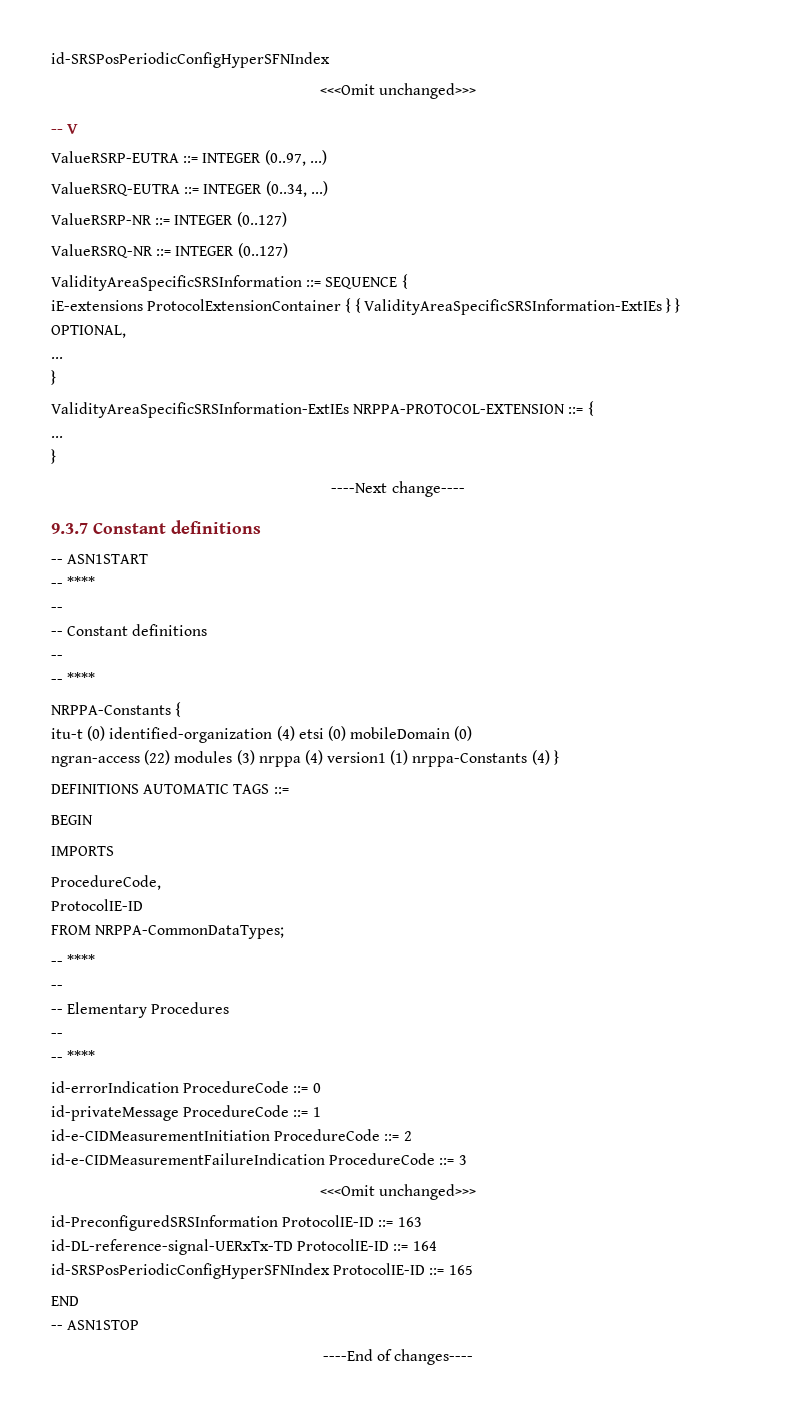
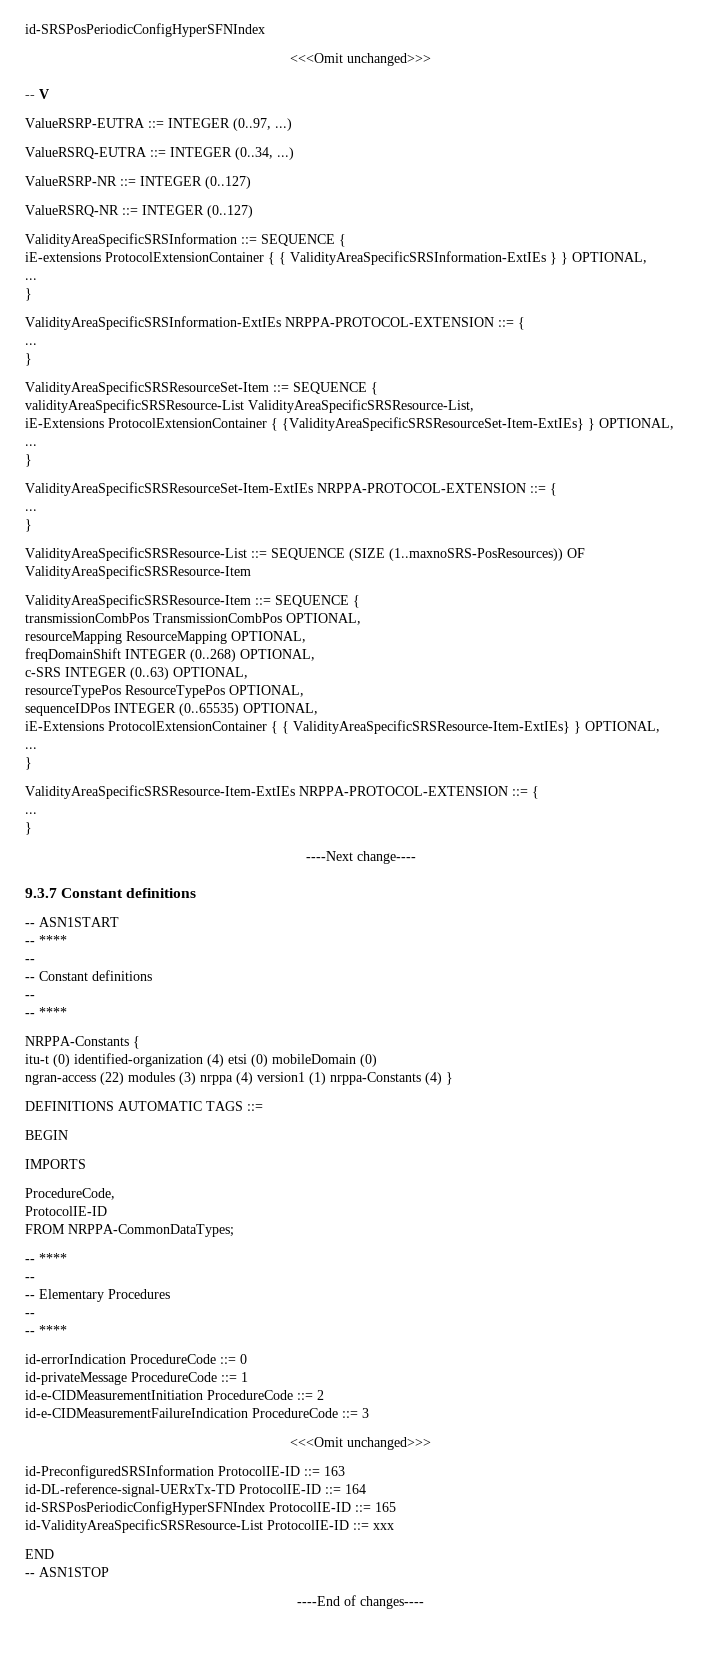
+ ValidityAreaSpecificSRSResourceSet-Item ::= SEQUENCE {
+ validityAreaSpecificSRSResource-List ValidityAreaSpecificSRSResource-List,
+ iE-Extensions ProtocolExtensionContainer { {ValidityAreaSpecificSRSResourceSet-Item-ExtIEs} } OPTIONAL,
+ ...
+ }
+ ValidityAreaSpecificSRSResourceSet-Item-ExtIEs NRPPA-PROTOCOL-EXTENSION ::= {
+ ...
+ }
+ ValidityAreaSpecificSRSResource-List ::= SEQUENCE (SIZE (1..maxnoSRS-PosResources)) OF ValidityAreaSpecificSRSResource-Item
+ ValidityAreaSpecificSRSResource-Item ::= SEQUENCE {
+ transmissionCombPos TransmissionCombPos OPTIONAL,
+ resourceMapping ResourceMapping OPTIONAL,
+ freqDomainShift INTEGER (0..268) OPTIONAL,
+ c-SRS INTEGER (0..63) OPTIONAL,
+ resourceTypePos ResourceTypePos OPTIONAL,
+ sequenceIDPos INTEGER (0..65535) OPTIONAL,
+ iE-Extensions ProtocolExtensionContainer { { ValidityAreaSpecificSRSResource-Item-ExtIEs} } OPTIONAL,
+ ...
+ }
+ ValidityAreaSpecificSRSResource-Item-ExtIEs NRPPA-PROTOCOL-EXTENSION ::= {
+ ...
+ }
+ id-ValidityAreaSpecificSRSResource-List ProtocolIE-ID ::= xxx

